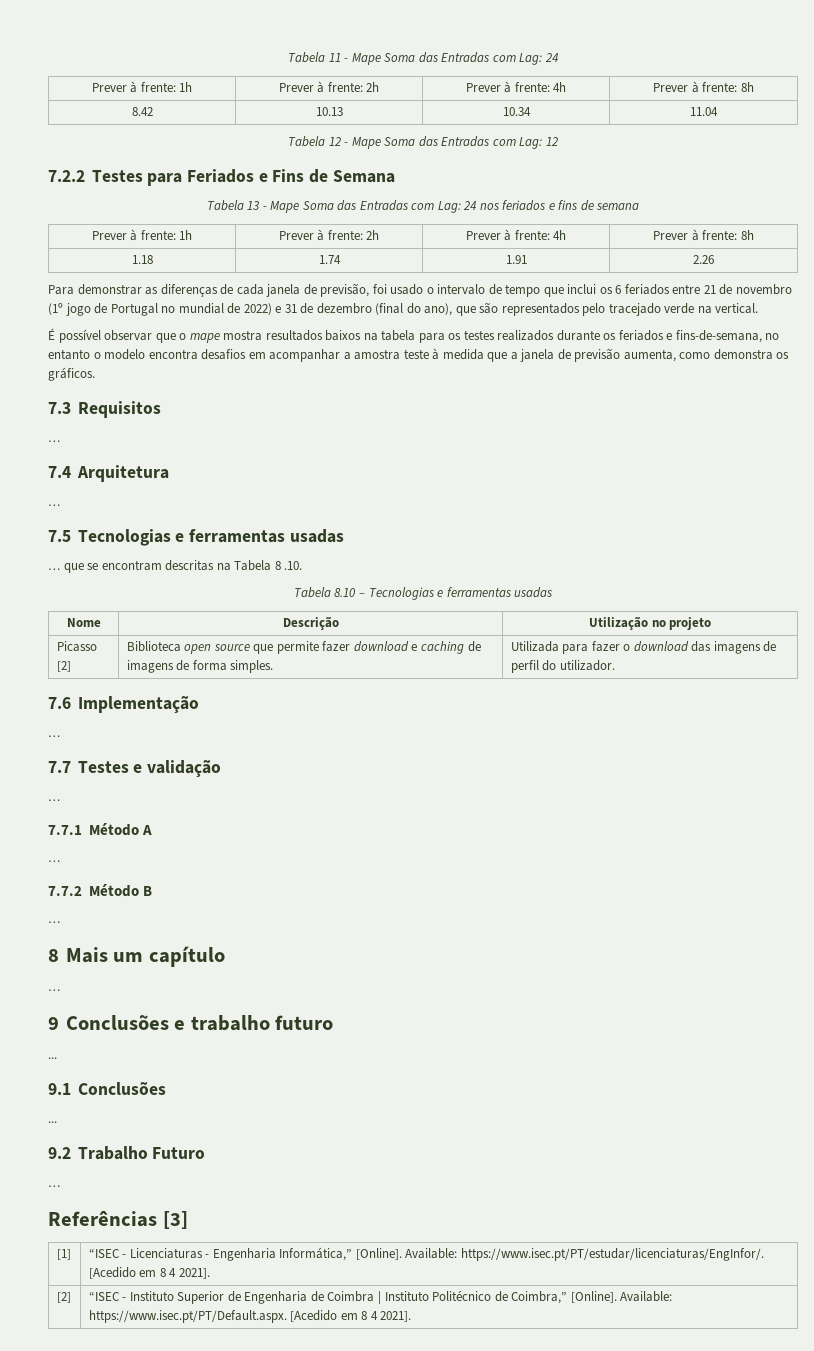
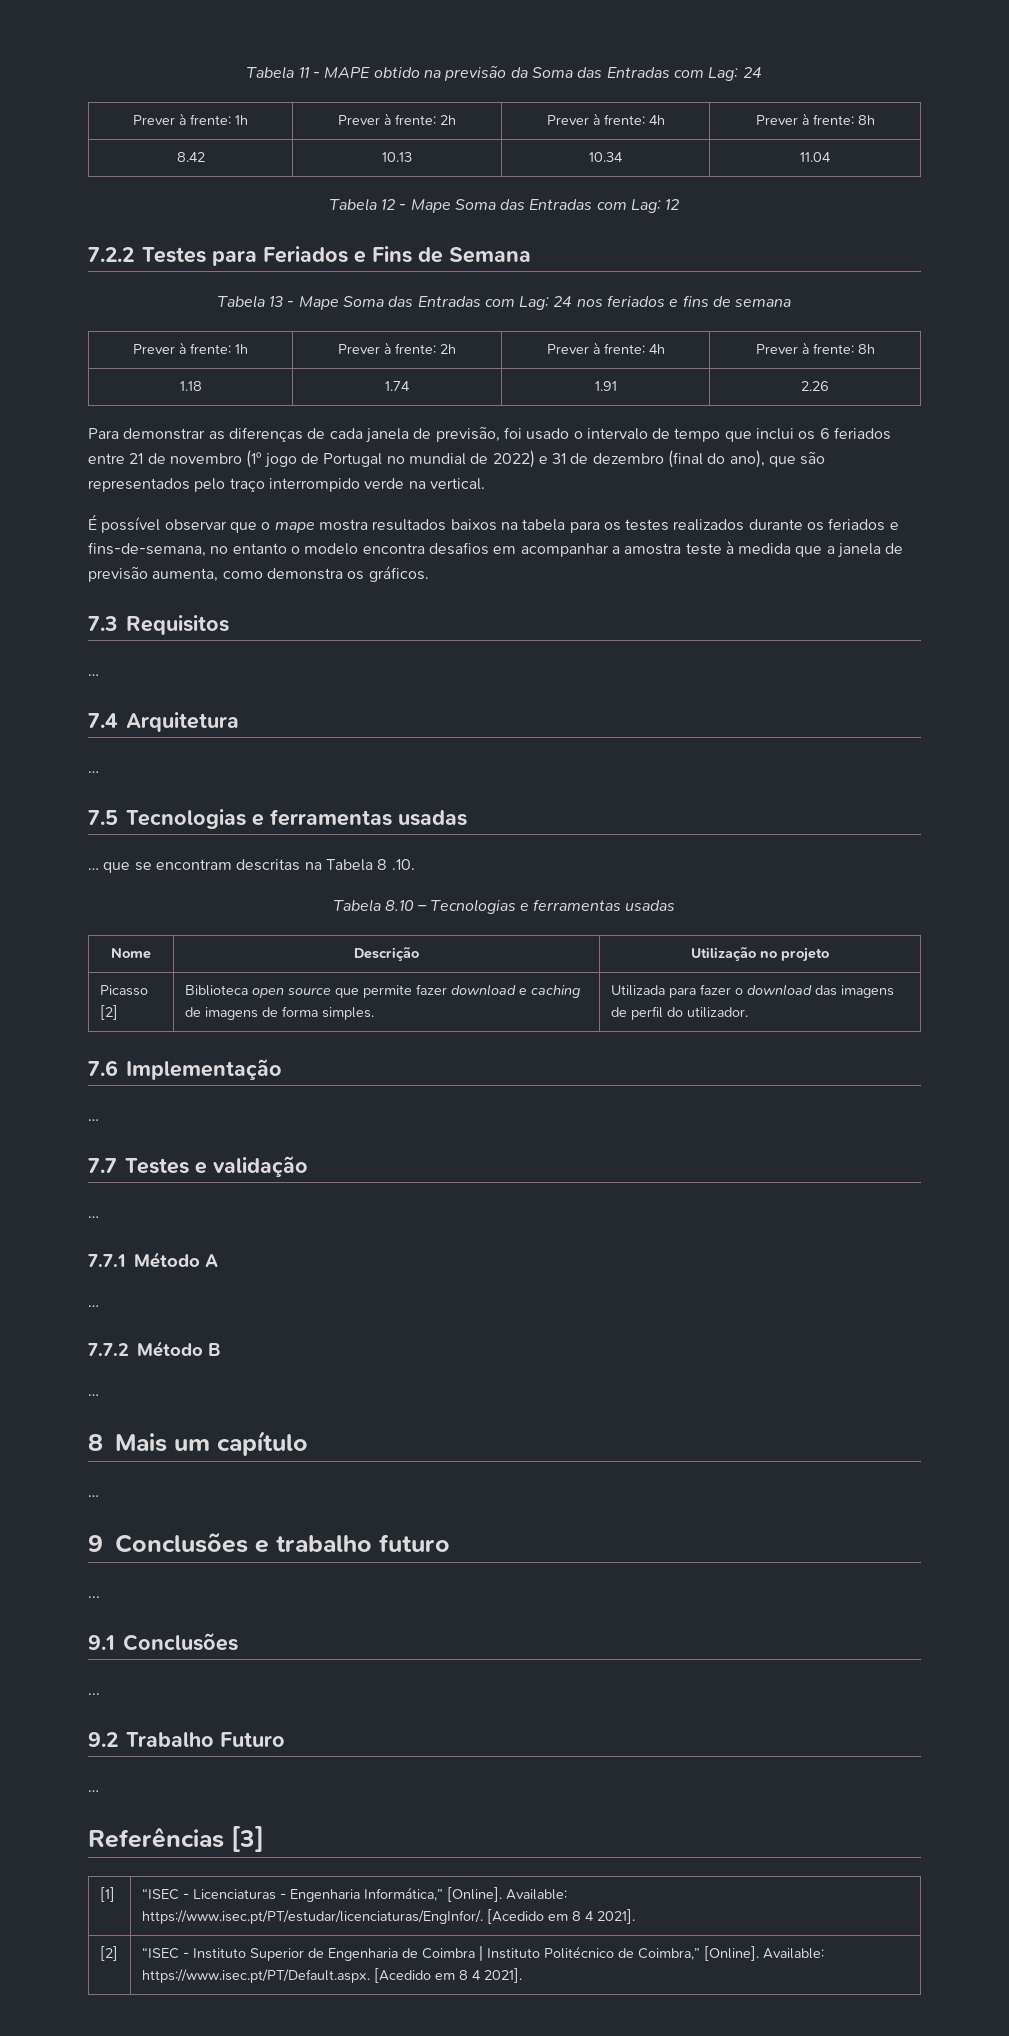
- Tabela 11 - Mape Soma das Entradas com Lag: 24
+ Tabela 11 - MAPE obtido na previsão da Soma das Entradas com Lag: 24
- Para demonstrar as diferenças de cada janela de previsão, foi usado o intervalo de tempo que inclui os 6 feriados entre 21 de novembro (1º jogo de Portugal no mundial de 2022) e 31 de dezembro (final do ano), que são representados pelo tracejado verde na vertical.
+ Para demonstrar as diferenças de cada janela de previsão, foi usado o intervalo de tempo que inclui os 6 feriados entre 21 de novembro (1º jogo de Portugal no mundial de 2022) e 31 de dezembro (final do ano), que são representados pelo traço interrompido verde na vertical.

